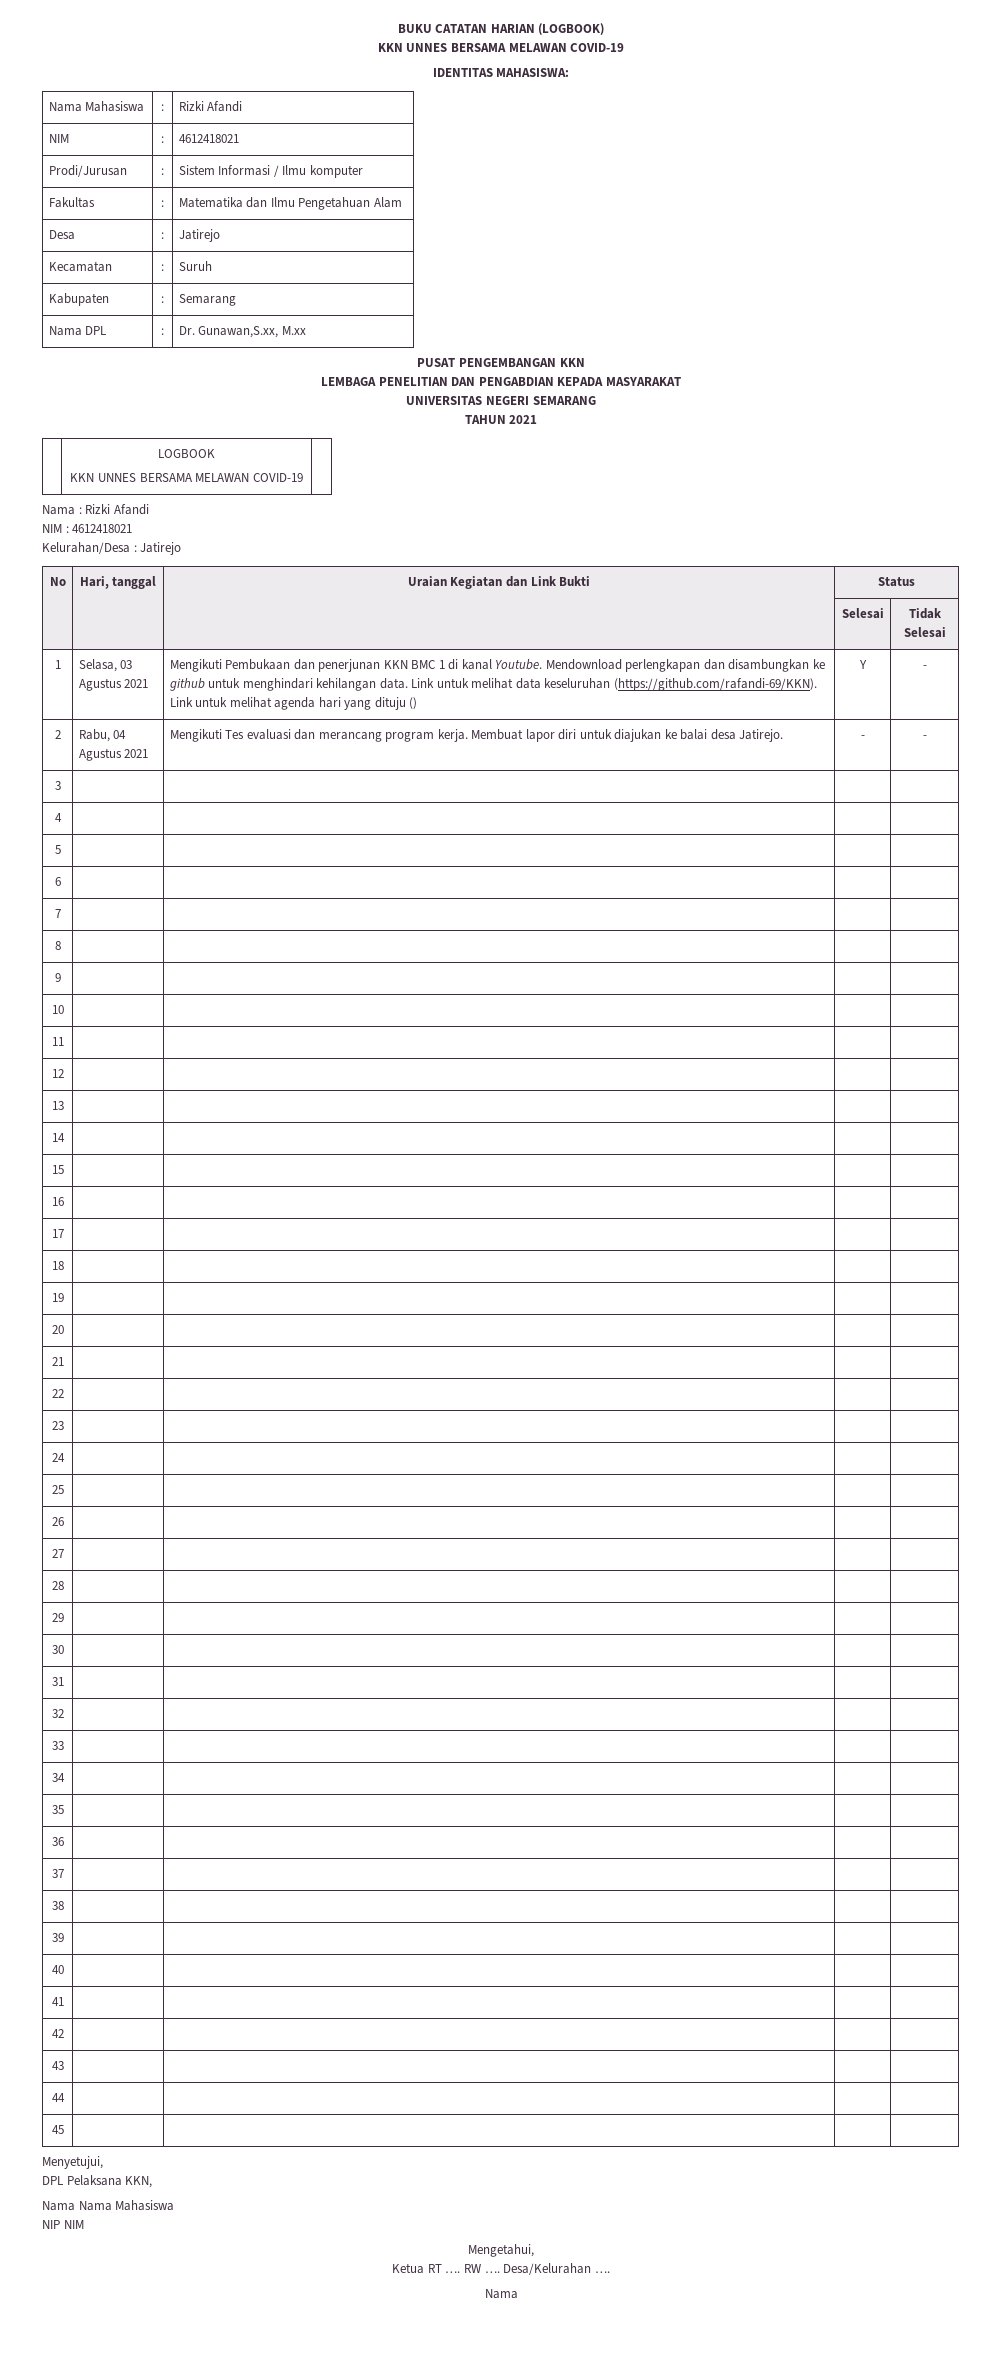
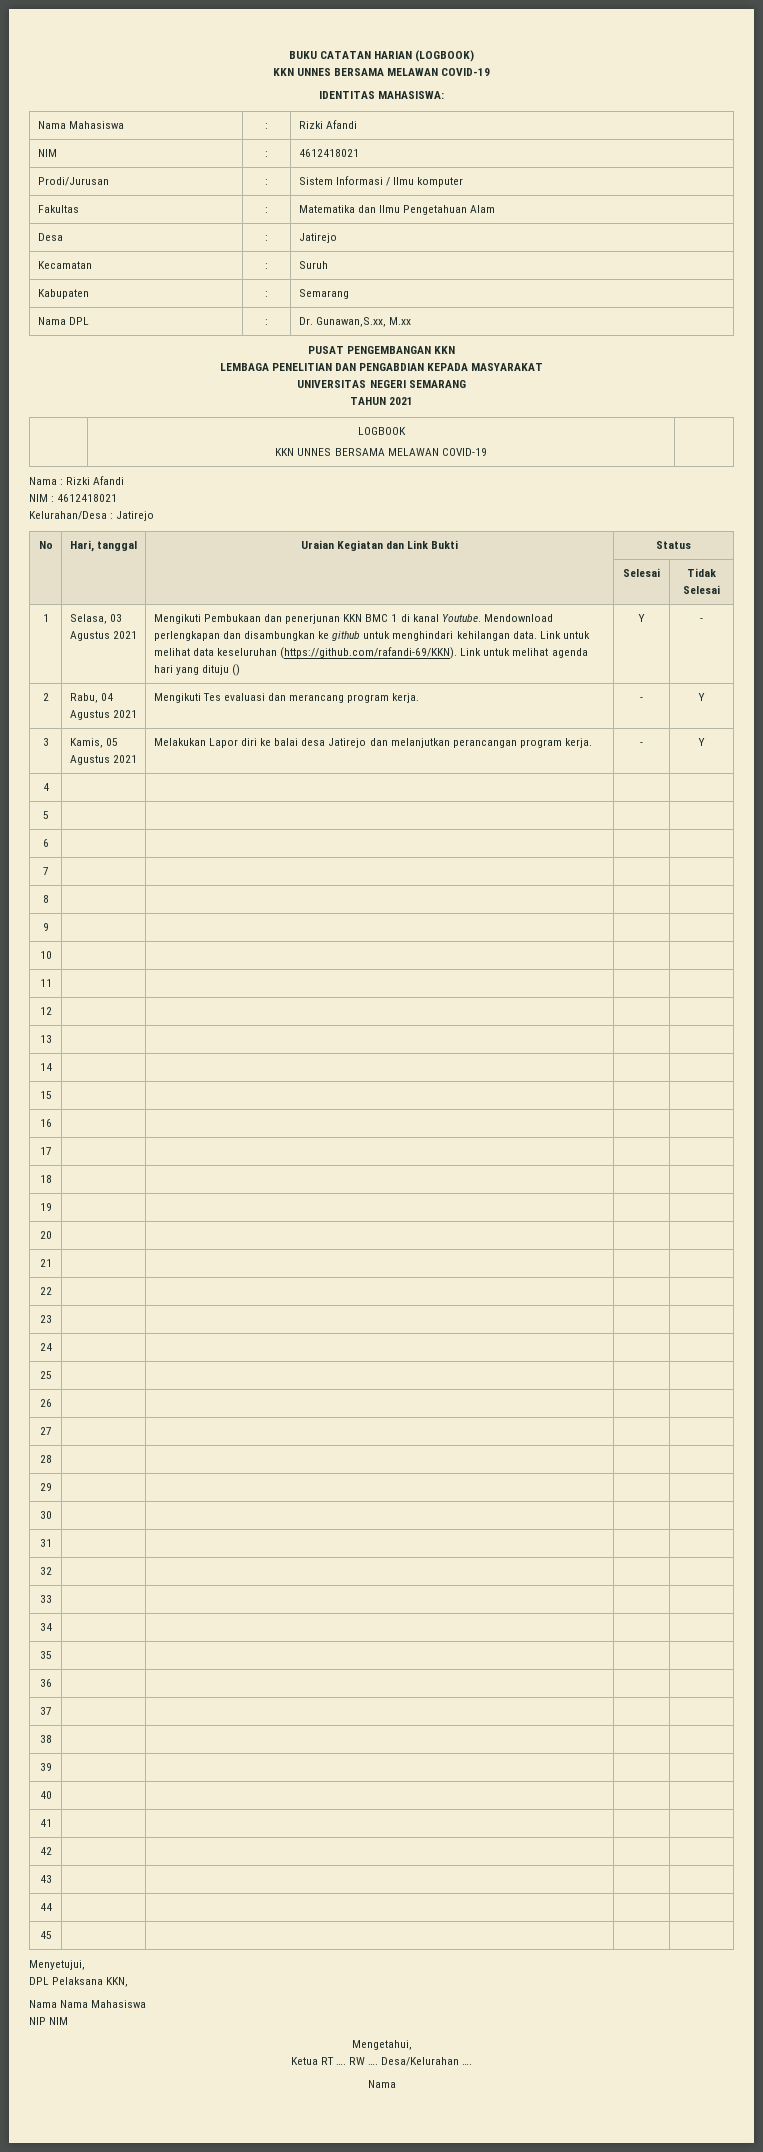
- 2 | Rabu, 04 Agustus 2021 | Mengikuti Tes evaluasi dan merancang program kerja. Membuat lapor diri untuk diajukan ke balai desa Jatirejo. | - | -
- 3 | | | |
+ 2 | Rabu, 04 Agustus 2021 | Mengikuti Tes evaluasi dan merancang program kerja. | - | Y
+ 3 | Kamis, 05 Agustus 2021 | Melakukan Lapor diri ke balai desa Jatirejo dan melanjutkan perancangan program kerja. | - | Y

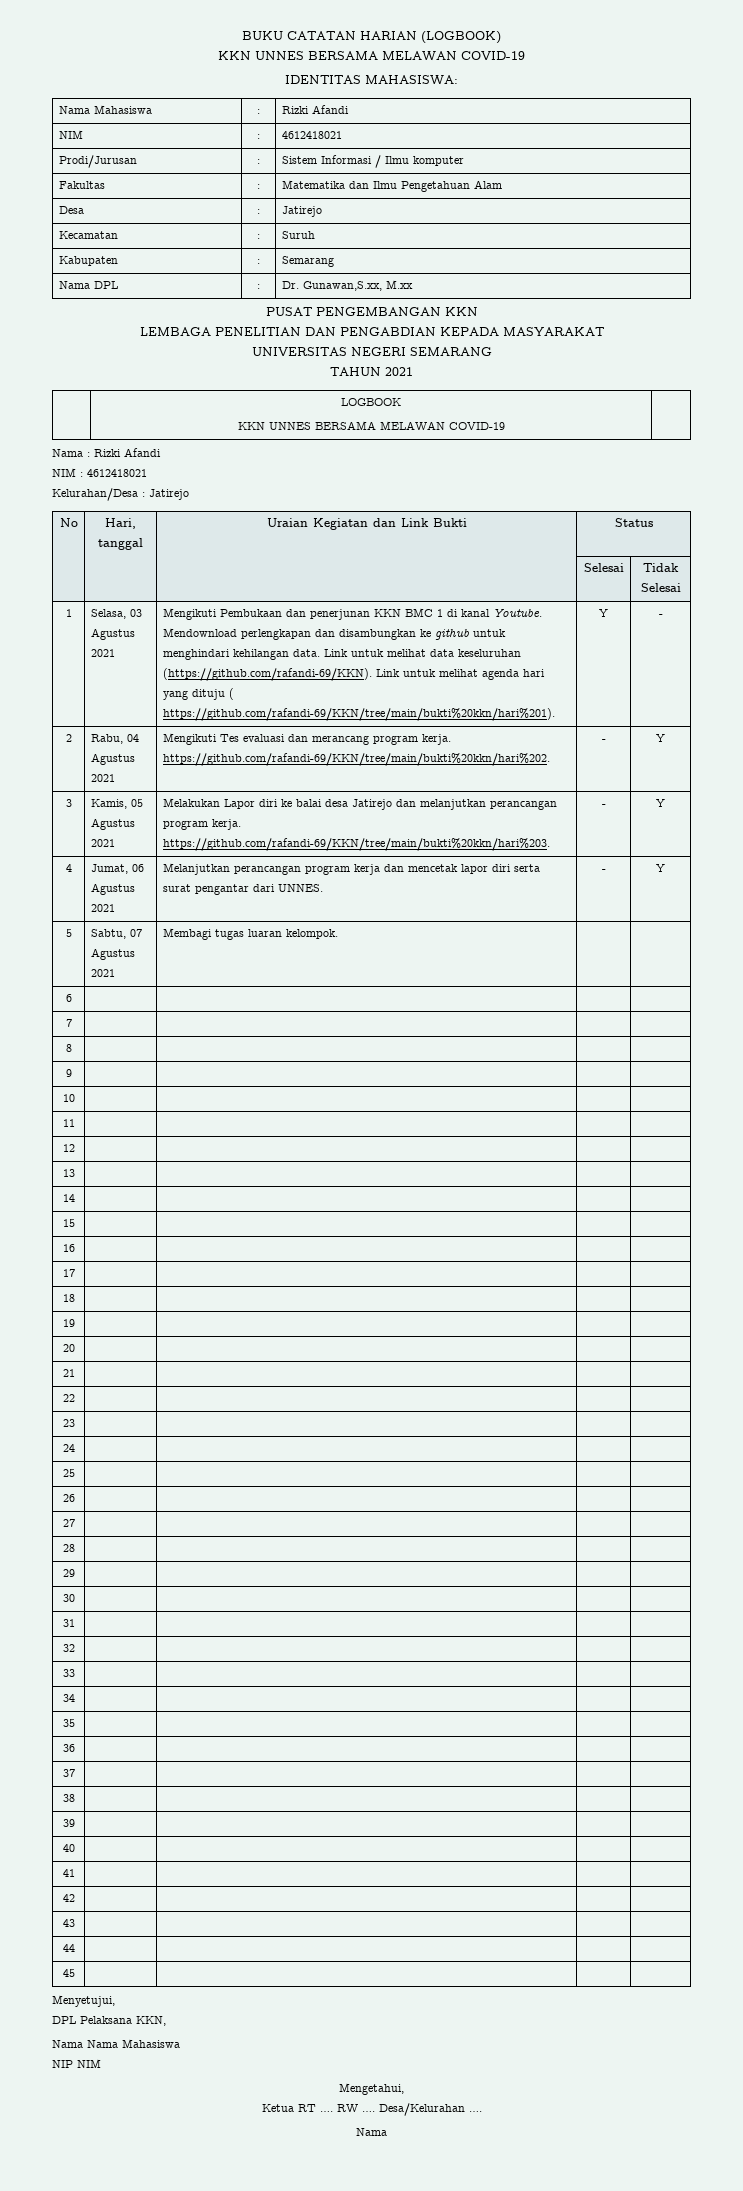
- Link untuk melihat data keseluruhan (https://github.com/rafandi-69/KKN). Link untuk melihat agenda hari yang dituju ()
+ Link untuk melihat data keseluruhan (https://github.com/rafandi-69/KKN). Link untuk melihat agenda hari yang dituju ( https://github.com/rafandi-69/KKN/tree/main/bukti%20kkn/hari%201).
- 2 | Rabu, 04 Agustus 2021 | Mengikuti Tes evaluasi dan merancang program kerja. | - | Y
+ 2 | Rabu, 04 Agustus 2021 | Mengikuti Tes evaluasi dan merancang program kerja. https://github.com/rafandi-69/KKN/tree/main/bukti%20kkn/hari%202. | - | Y
- 3 | Kamis, 05 Agustus 2021 | Melakukan Lapor diri ke balai desa Jatirejo dan melanjutkan perancangan program kerja. | - | Y
+ 3 | Kamis, 05 Agustus 2021 | Melakukan Lapor diri ke balai desa Jatirejo dan melanjutkan perancangan program kerja. https://github.com/rafandi-69/KKN/tree/main/bukti%20kkn/hari%203. | - | Y
- 4 | | | |
- 5 | | | |
+ 4 | Jumat, 06 Agustus 2021 | Melanjutkan perancangan program kerja dan mencetak lapor diri serta surat pengantar dari UNNES. | - | Y
+ 5 | Sabtu, 07 Agustus 2021 | Membagi tugas luaran kelompok. | |

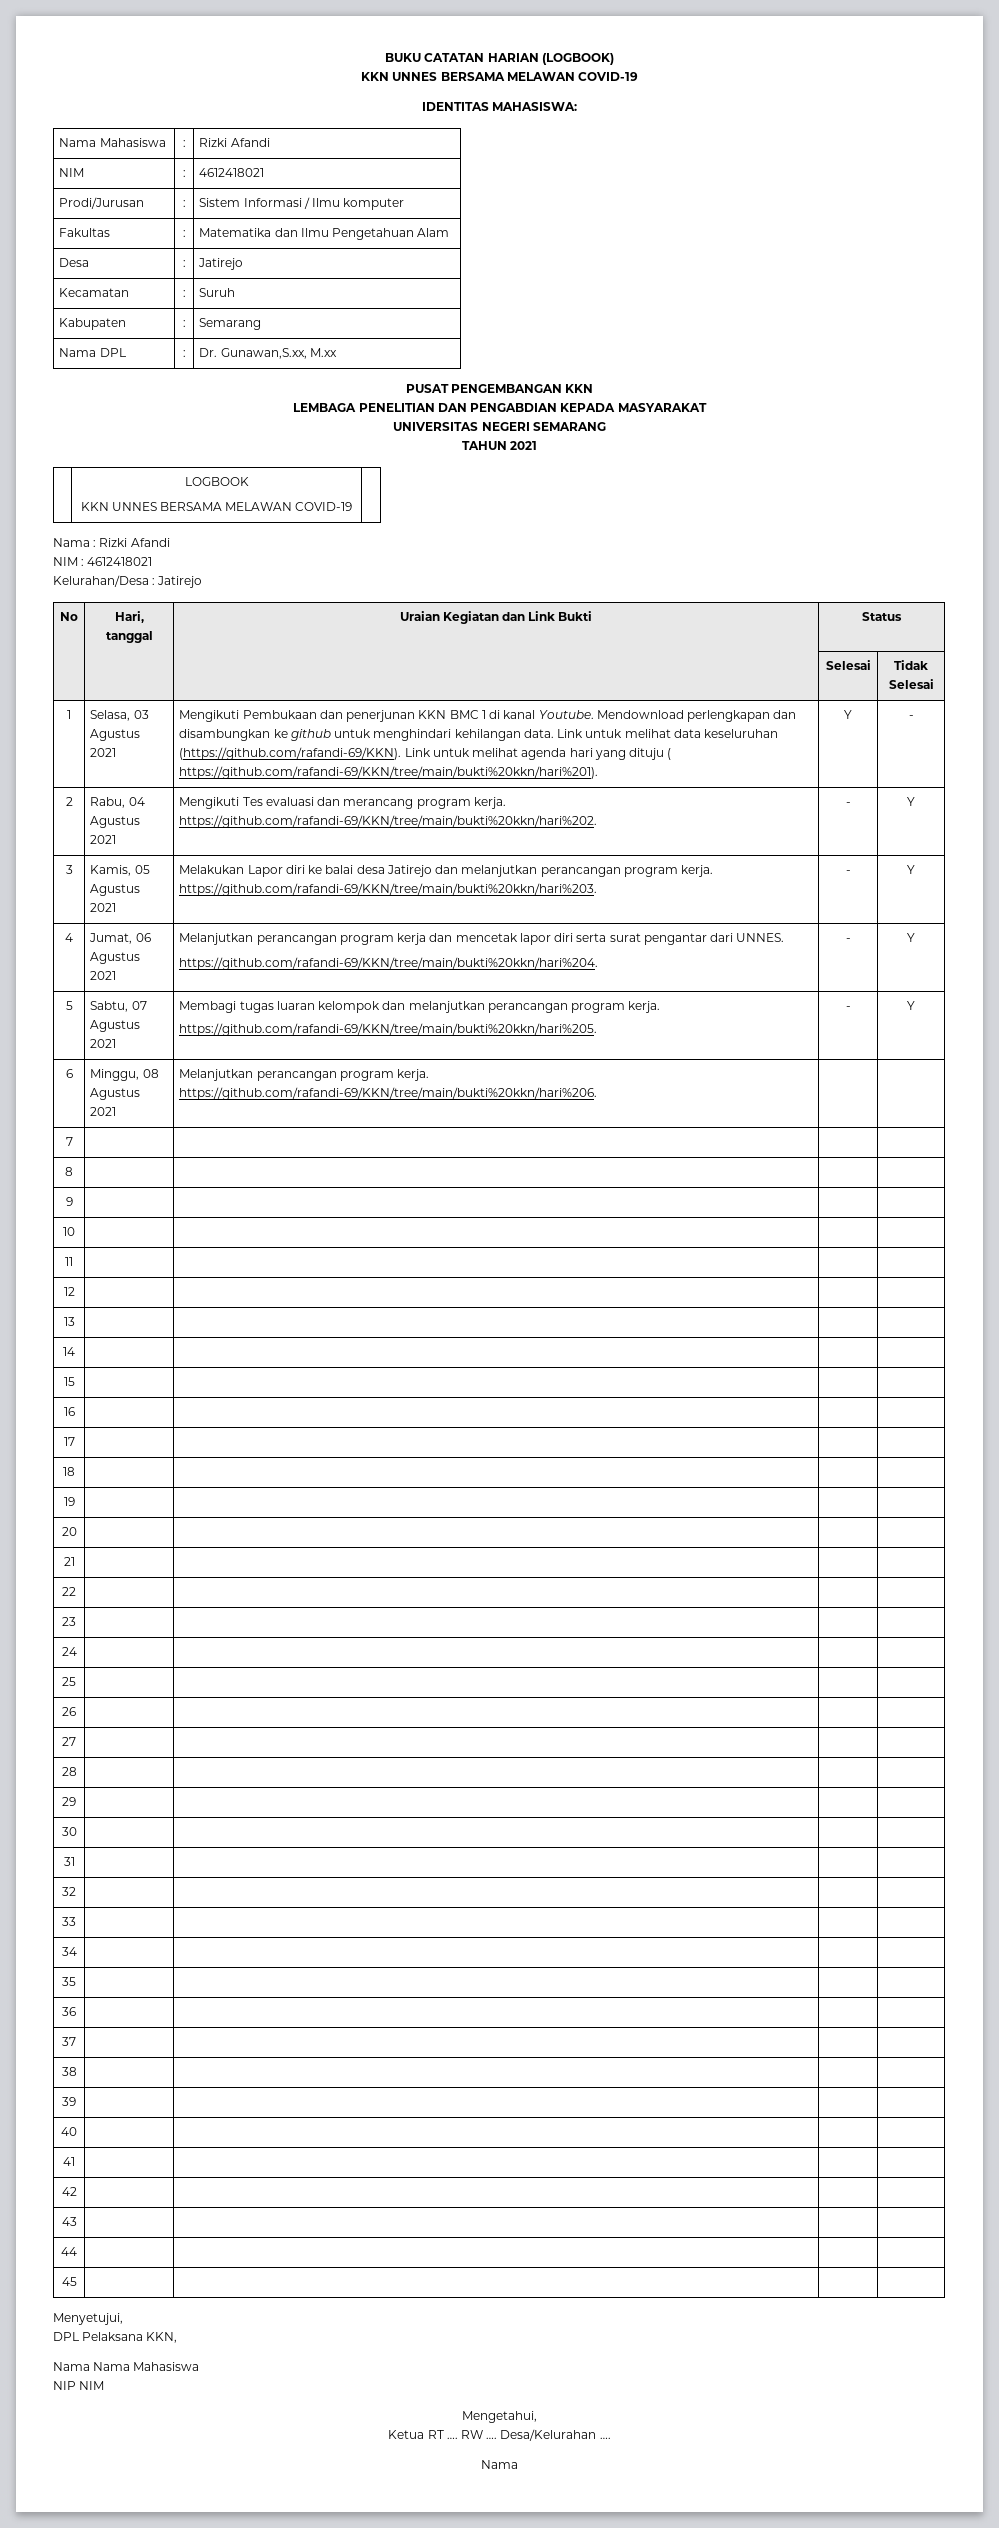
- 4 | Jumat, 06 Agustus 2021 | Melanjutkan perancangan program kerja dan mencetak lapor diri serta surat pengantar dari UNNES. | - | Y
+ 4 | Jumat, 06 Agustus 2021 | Melanjutkan perancangan program kerja dan mencetak lapor diri serta surat pengantar dari UNNES.
+ https://github.com/rafandi-69/KKN/tree/main/bukti%20kkn/hari%204. | - | Y
- 5 | Sabtu, 07 Agustus 2021 | Membagi tugas luaran kelompok. | |
- 6 | | | |
+ 5 | Sabtu, 07 Agustus 2021 | Membagi tugas luaran kelompok dan melanjutkan perancangan program kerja.
+ https://github.com/rafandi-69/KKN/tree/main/bukti%20kkn/hari%205. | - | Y
+ 6 | Minggu, 08 Agustus 2021 | Melanjutkan perancangan program kerja. https://github.com/rafandi-69/KKN/tree/main/bukti%20kkn/hari%206. | |

